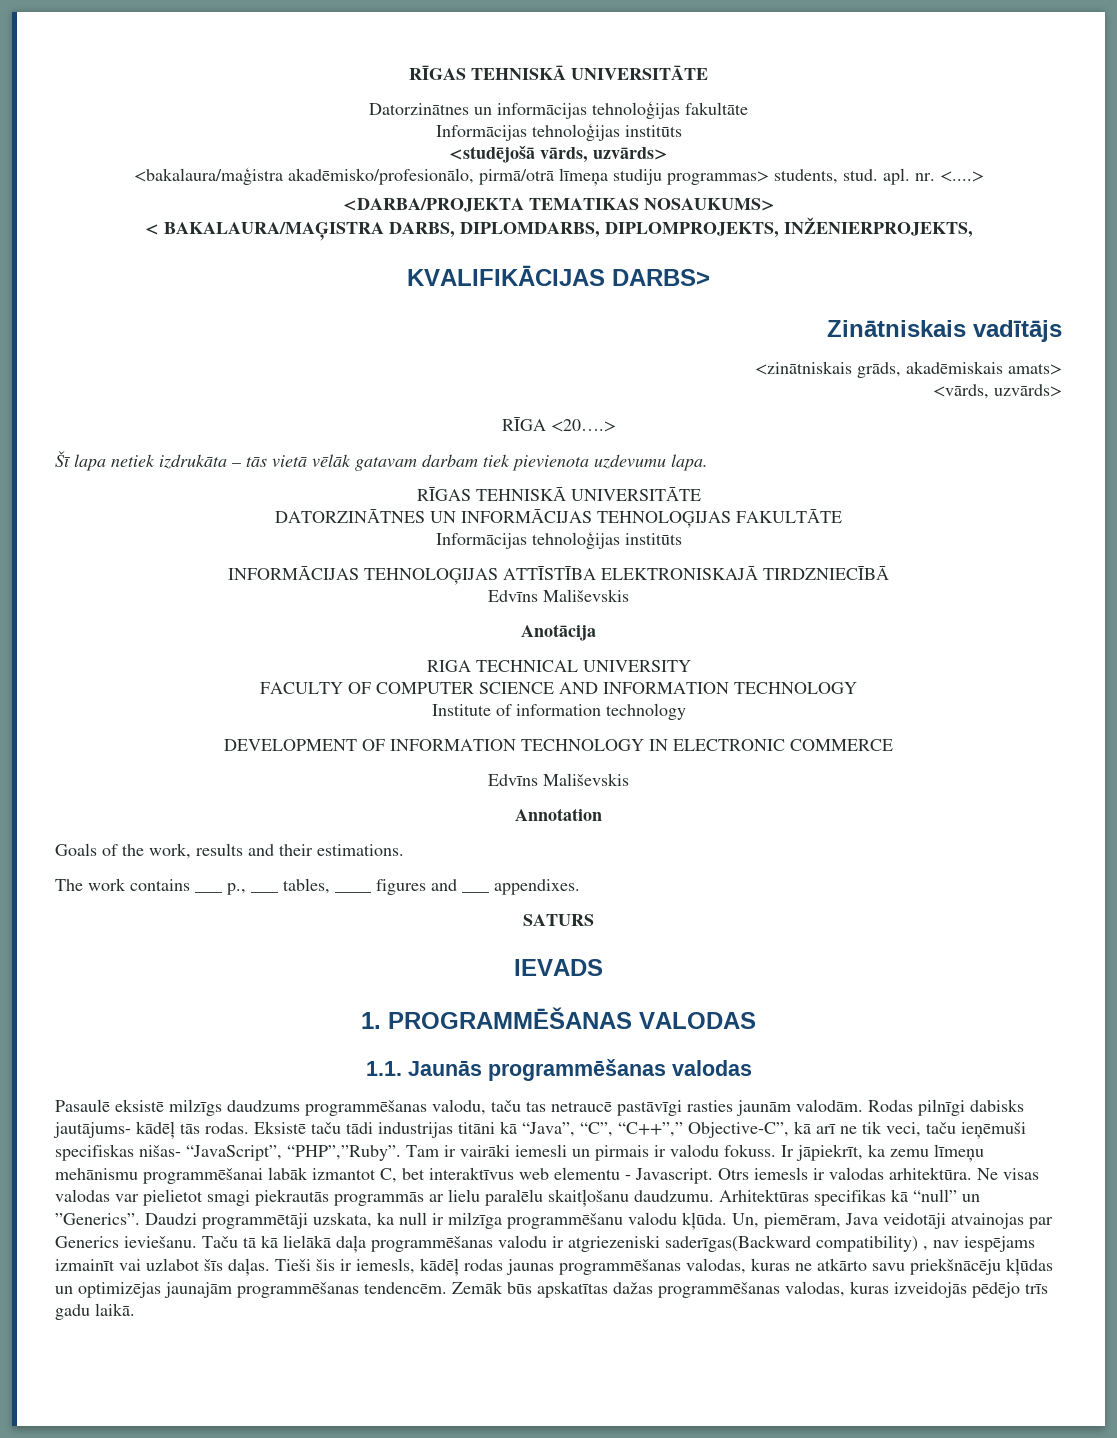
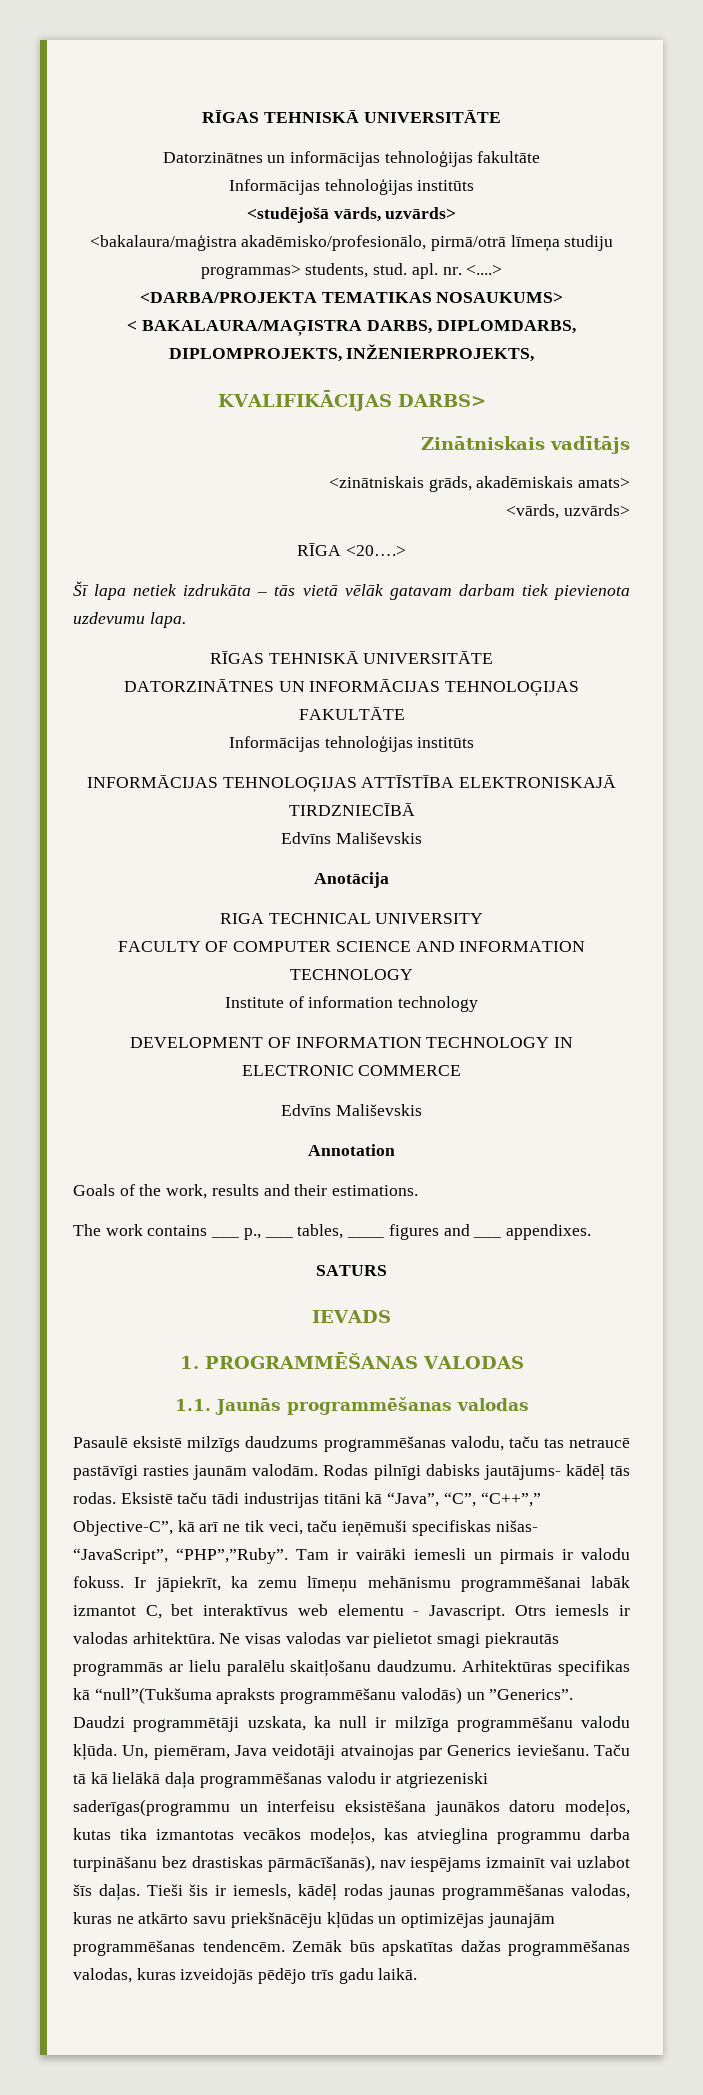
- Arhitektūras specifikas kā “null” un ”Generics”.
+ Arhitektūras specifikas kā “null”(Tukšuma apraksts programmēšanu valodās) un ”Generics”.
- Taču tā kā lielākā daļa programmēšanas valodu ir atgriezeniski saderīgas(Backward compatibility) , nav iespējams izmainīt vai uzlabot šīs daļas.
+ Taču tā kā lielākā daļa programmēšanas valodu ir atgriezeniski saderīgas(programmu un interfeisu eksistēšana jaunākos datoru modeļos, kutas tika izmantotas vecākos modeļos, kas atvieglina programmu darba turpināšanu bez drastiskas pārmācīšanās), nav iespējams izmainīt vai uzlabot šīs daļas.

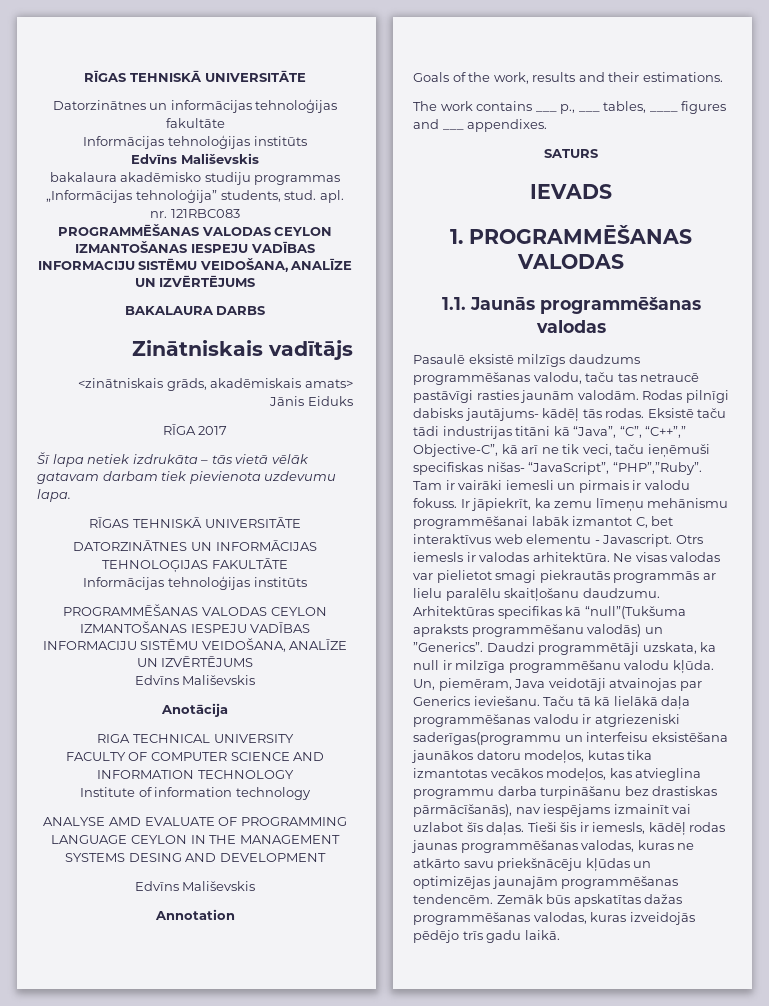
  Datorzinātnes un informācijas tehnoloģijas fakultāte
  Informācijas tehnoloģijas institūts
- <studējošā vārds, uzvārds>
- <bakalaura/maģistra akadēmisko/profesionālo, pirmā/otrā līmeņa studiju programmas> students, stud. apl. nr. <....>
- <DARBA/PROJEKTA TEMATIKAS NOSAUKUMS>
- < BAKALAURA/MAĢISTRA DARBS, DIPLOMDARBS, DIPLOMPROJEKTS, INŽENIERPROJEKTS,
- KVALIFIKĀCIJAS DARBS>
+ Edvīns Mališevskis
+ bakalaura akadēmisko studiju programmas „Informācijas tehnoloģija” students, stud. apl. nr. 121RBC083
+ PROGRAMMĒŠANAS VALODAS CEYLON IZMANTOŠANAS IESPEJU VADĪBAS INFORMACIJU SISTĒMU VEIDOŠANA, ANALĪZE UN IZVĒRTĒJUMS
+ BAKALAURA DARBS
- <vārds, uzvārds>
+ Jānis Eiduks
- RĪGA <20….>
+ RĪGA 2017
  DATORZINĀTNES UN INFORMĀCIJAS TEHNOLOĢIJAS FAKULTĀTE
  Informācijas tehnoloģijas institūts
- INFORMĀCIJAS TEHNOLOĢIJAS ATTĪSTĪBA ELEKTRONISKAJĀ TIRDZNIECĪBĀ
+ PROGRAMMĒŠANAS VALODAS CEYLON IZMANTOŠANAS IESPEJU VADĪBAS INFORMACIJU SISTĒMU VEIDOŠANA, ANALĪZE UN IZVĒRTĒJUMS
- DEVELOPMENT OF INFORMATION TECHNOLOGY IN ELECTRONIC COMMERCE
+ ANALYSE AMD EVALUATE OF PROGRAMMING LANGUAGE CEYLON IN THE MANAGEMENT SYSTEMS DESING AND DEVELOPMENT

